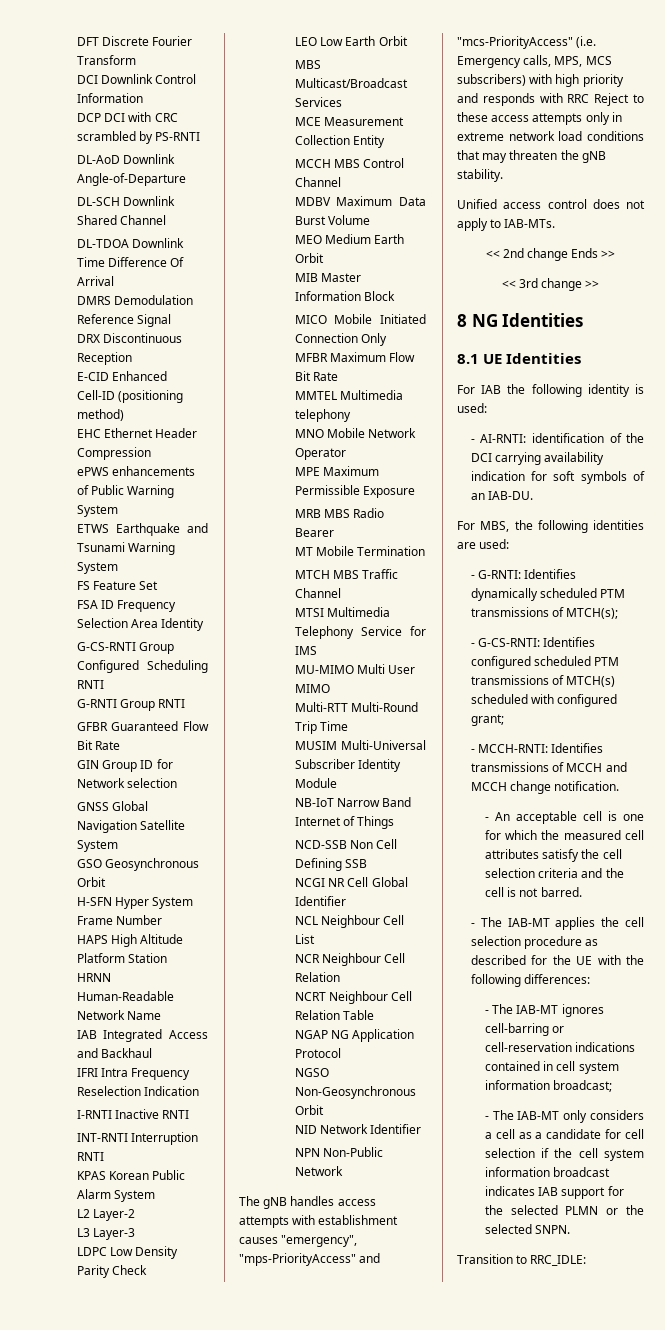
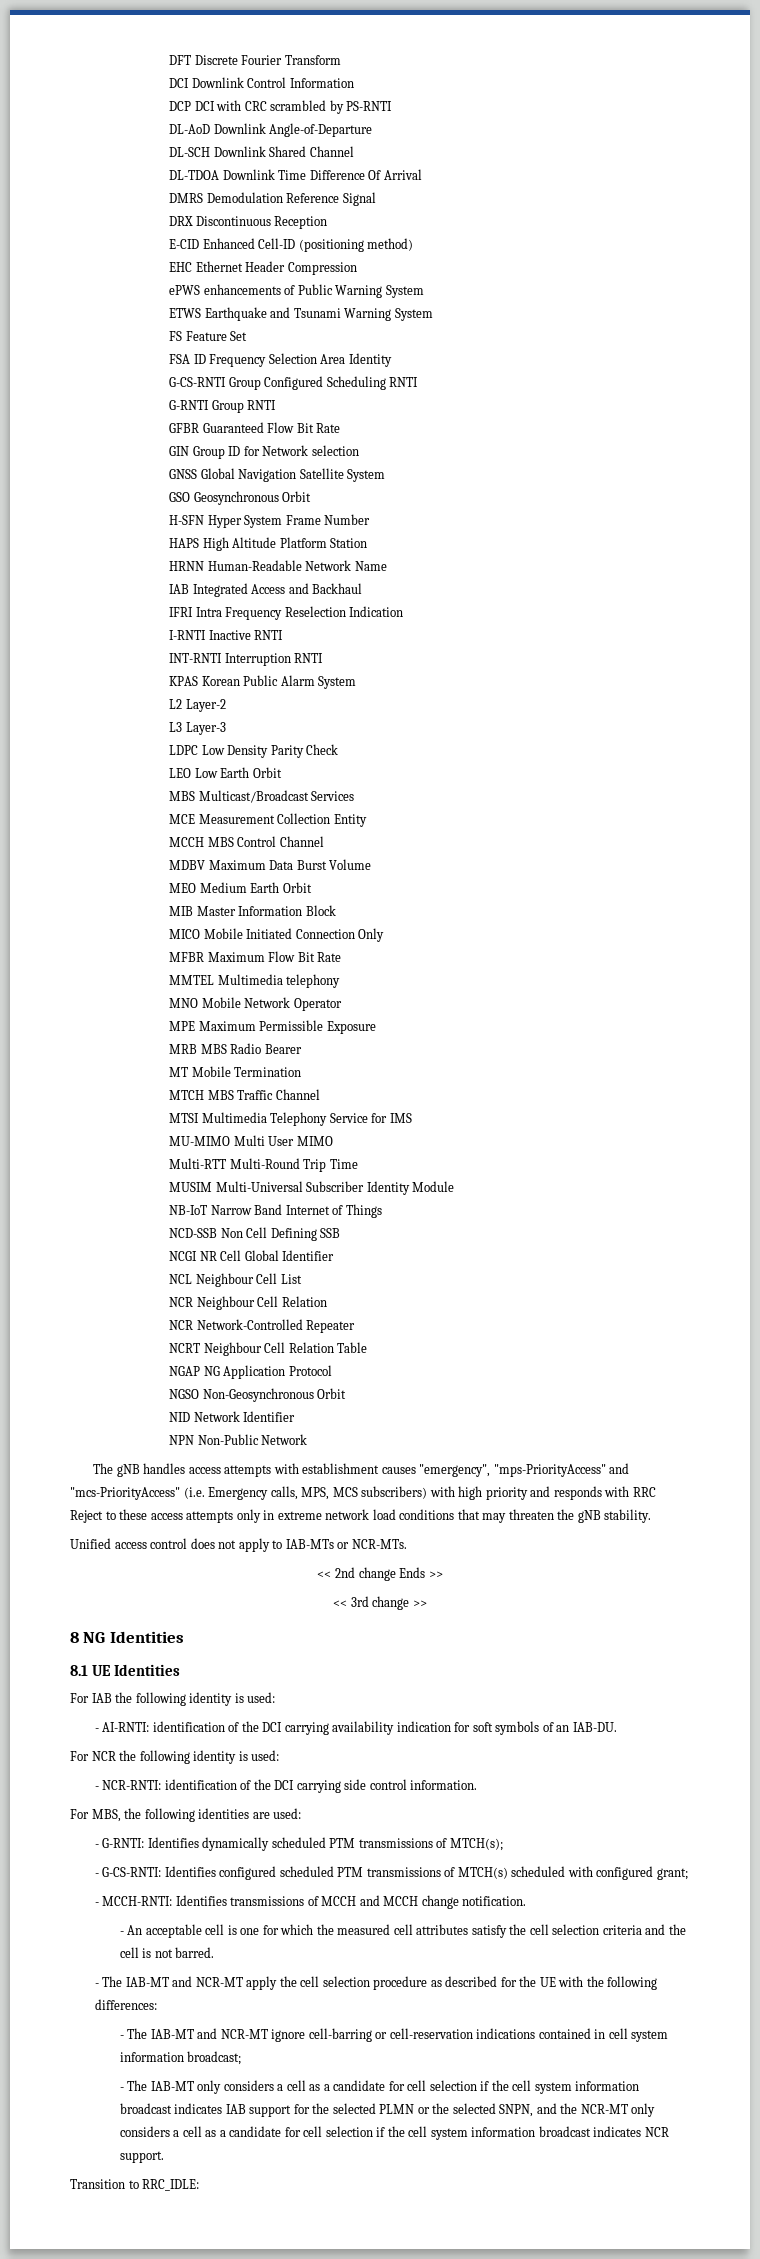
+ NCR Network-Controlled Repeater
- Unified access control does not apply to IAB-MTs.
+ Unified access control does not apply to IAB-MTs or NCR-MTs.
+ For NCR the following identity is used:
+ - NCR-RNTI: identification of the DCI carrying side control information.
- - The IAB-MT applies the cell selection procedure as described for the UE with the following differences:
+ - The IAB-MT and NCR-MT apply the cell selection procedure as described for the UE with the following differences:
- - The IAB-MT ignores cell-barring or cell-reservation indications contained in cell system information broadcast;
+ - The IAB-MT and NCR-MT ignore cell-barring or cell-reservation indications contained in cell system information broadcast;
- - The IAB-MT only considers a cell as a candidate for cell selection if the cell system information broadcast indicates IAB support for the selected PLMN or the selected SNPN.
+ - The IAB-MT only considers a cell as a candidate for cell selection if the cell system information broadcast indicates IAB support for the selected PLMN or the selected SNPN, and the NCR-MT only considers a cell as a candidate for cell selection if the cell system information broadcast indicates NCR support.

